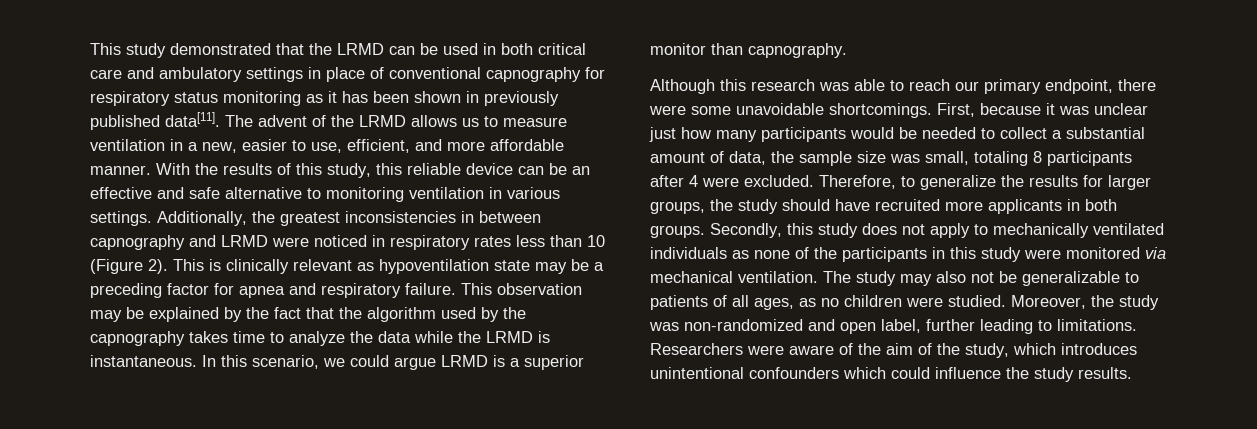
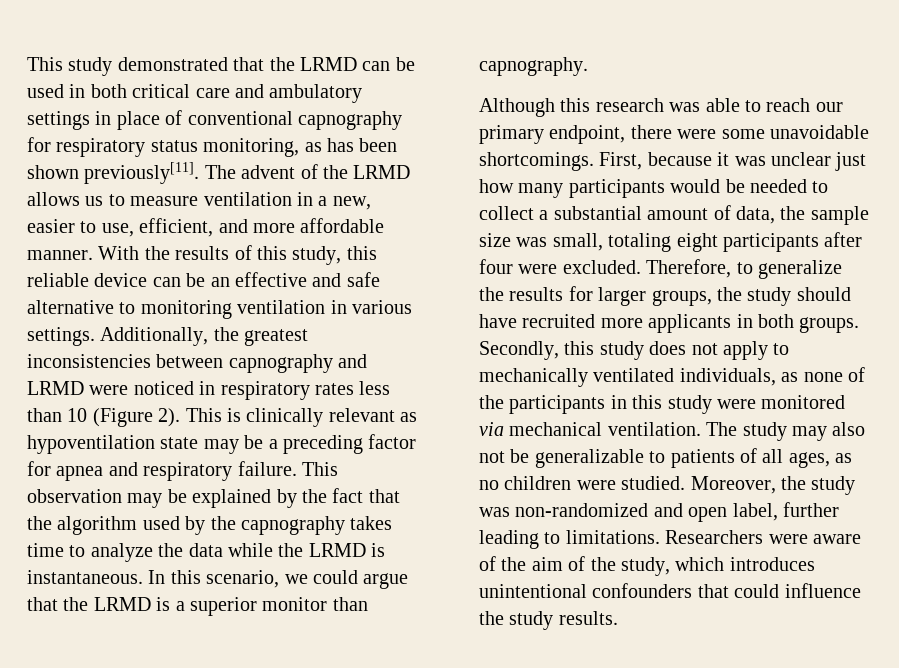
- This study demonstrated that the LRMD can be used in both critical care and ambulatory settings in place of conventional capnography for respiratory status monitoring as it has been shown in previously published data[11].
+ This study demonstrated that the LRMD can be used in both critical care and ambulatory settings in place of conventional capnography for respiratory status monitoring, as has been shown previously[11].
- Additionally, the greatest inconsistencies in between capnography and LRMD were noticed in respiratory rates less than 10 (Figure 2).
+ Additionally, the greatest inconsistencies between capnography and LRMD were noticed in respiratory rates less than 10 (Figure 2).
- In this scenario, we could argue LRMD is a superior monitor than capnography.
+ In this scenario, we could argue that the LRMD is a superior monitor than capnography.
- First, because it was unclear just how many participants would be needed to collect a substantial amount of data, the sample size was small, totaling 8 participants after 4 were excluded.
+ First, because it was unclear just how many participants would be needed to collect a substantial amount of data, the sample size was small, totaling eight participants after four were excluded.
- Secondly, this study does not apply to mechanically ventilated individuals as none of the participants in this study were monitored via mechanical ventilation.
+ Secondly, this study does not apply to mechanically ventilated individuals, as none of the participants in this study were monitored via mechanical ventilation.
- Researchers were aware of the aim of the study, which introduces unintentional confounders which could influence the study results.
+ Researchers were aware of the aim of the study, which introduces unintentional confounders that could influence the study results.

